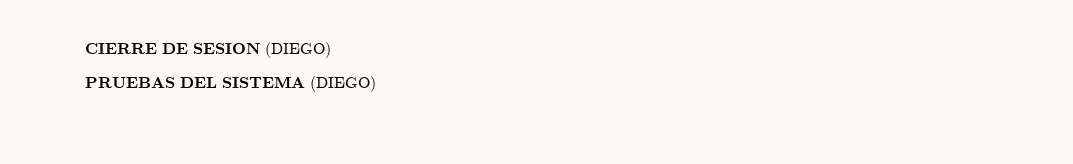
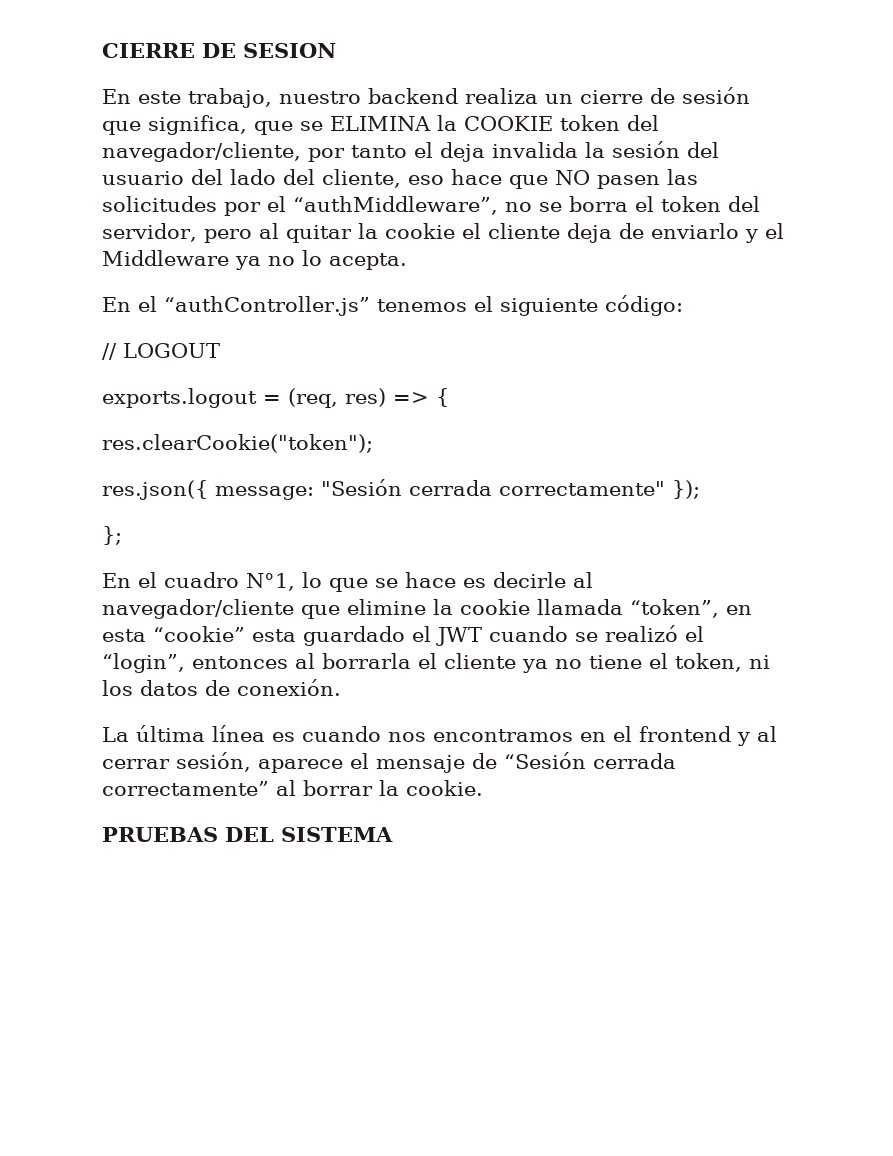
- CIERRE DE SESION (DIEGO)
+ CIERRE DE SESION
+ En este trabajo, nuestro backend realiza un cierre de sesión que significa, que se ELIMINA la COOKIE token del navegador/cliente, por tanto el deja invalida la sesión del usuario del lado del cliente, eso hace que NO pasen las solicitudes por el “authMiddleware”, no se borra el token del servidor, pero al quitar la cookie el cliente deja de enviarlo y el Middleware ya no lo acepta.
+ En el “authController.js” tenemos el siguiente código:
+ // LOGOUT
+ exports.logout = (req, res) => {
+ res.clearCookie("token");
+ res.json({ message: "Sesión cerrada correctamente" });
+ };
+ En el cuadro N°1, lo que se hace es decirle al navegador/cliente que elimine la cookie llamada “token”, en esta “cookie” esta guardado el JWT cuando se realizó el “login”, entonces al borrarla el cliente ya no tiene el token, ni los datos de conexión.
+ La última línea es cuando nos encontramos en el frontend y al cerrar sesión, aparece el mensaje de “Sesión cerrada correctamente” al borrar la cookie.
- PRUEBAS DEL SISTEMA (DIEGO)
+ PRUEBAS DEL SISTEMA

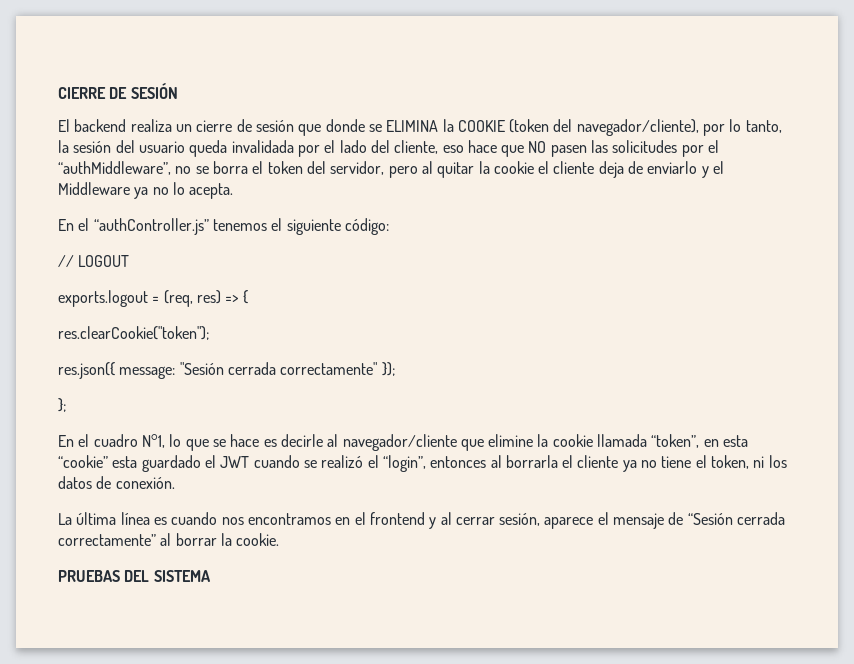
- CIERRE DE SESION
- En este trabajo, nuestro backend realiza un cierre de sesión que significa, que se ELIMINA la COOKIE token del navegador/cliente, por tanto el deja invalida la sesión del usuario del lado del cliente, eso hace que NO pasen las solicitudes por el “authMiddleware”, no se borra el token del servidor, pero al quitar la cookie el cliente deja de enviarlo y el Middleware ya no lo acepta.
+ CIERRE DE SESIÓN
+ El backend realiza un cierre de sesión que donde se ELIMINA la COOKIE (token del navegador/cliente), por lo tanto, la sesión del usuario queda invalidada por el lado del cliente, eso hace que NO pasen las solicitudes por el “authMiddleware”, no se borra el token del servidor, pero al quitar la cookie el cliente deja de enviarlo y el Middleware ya no lo acepta.

